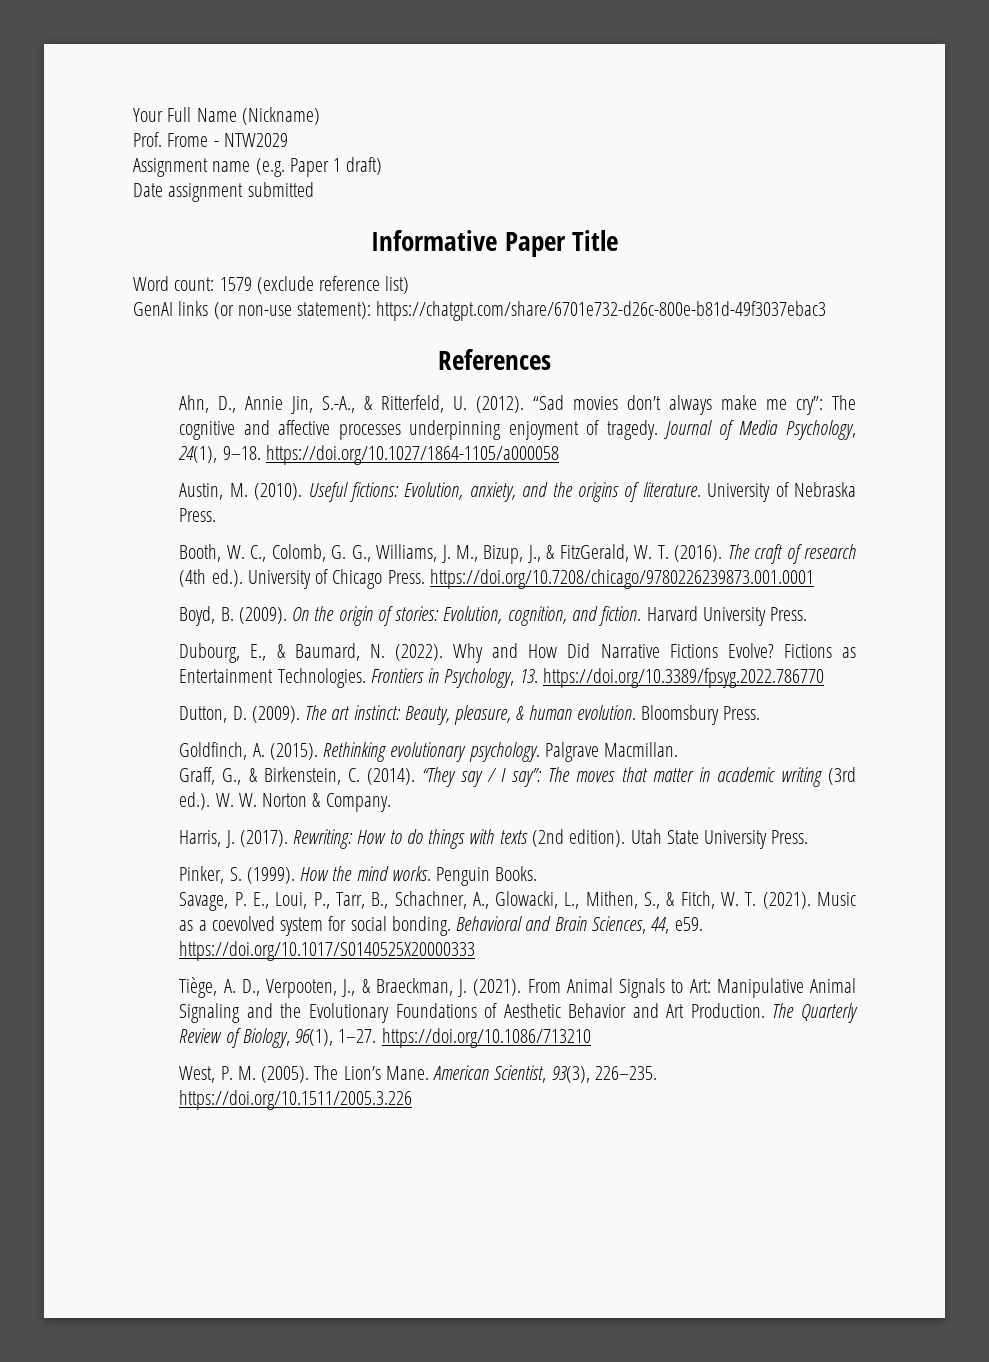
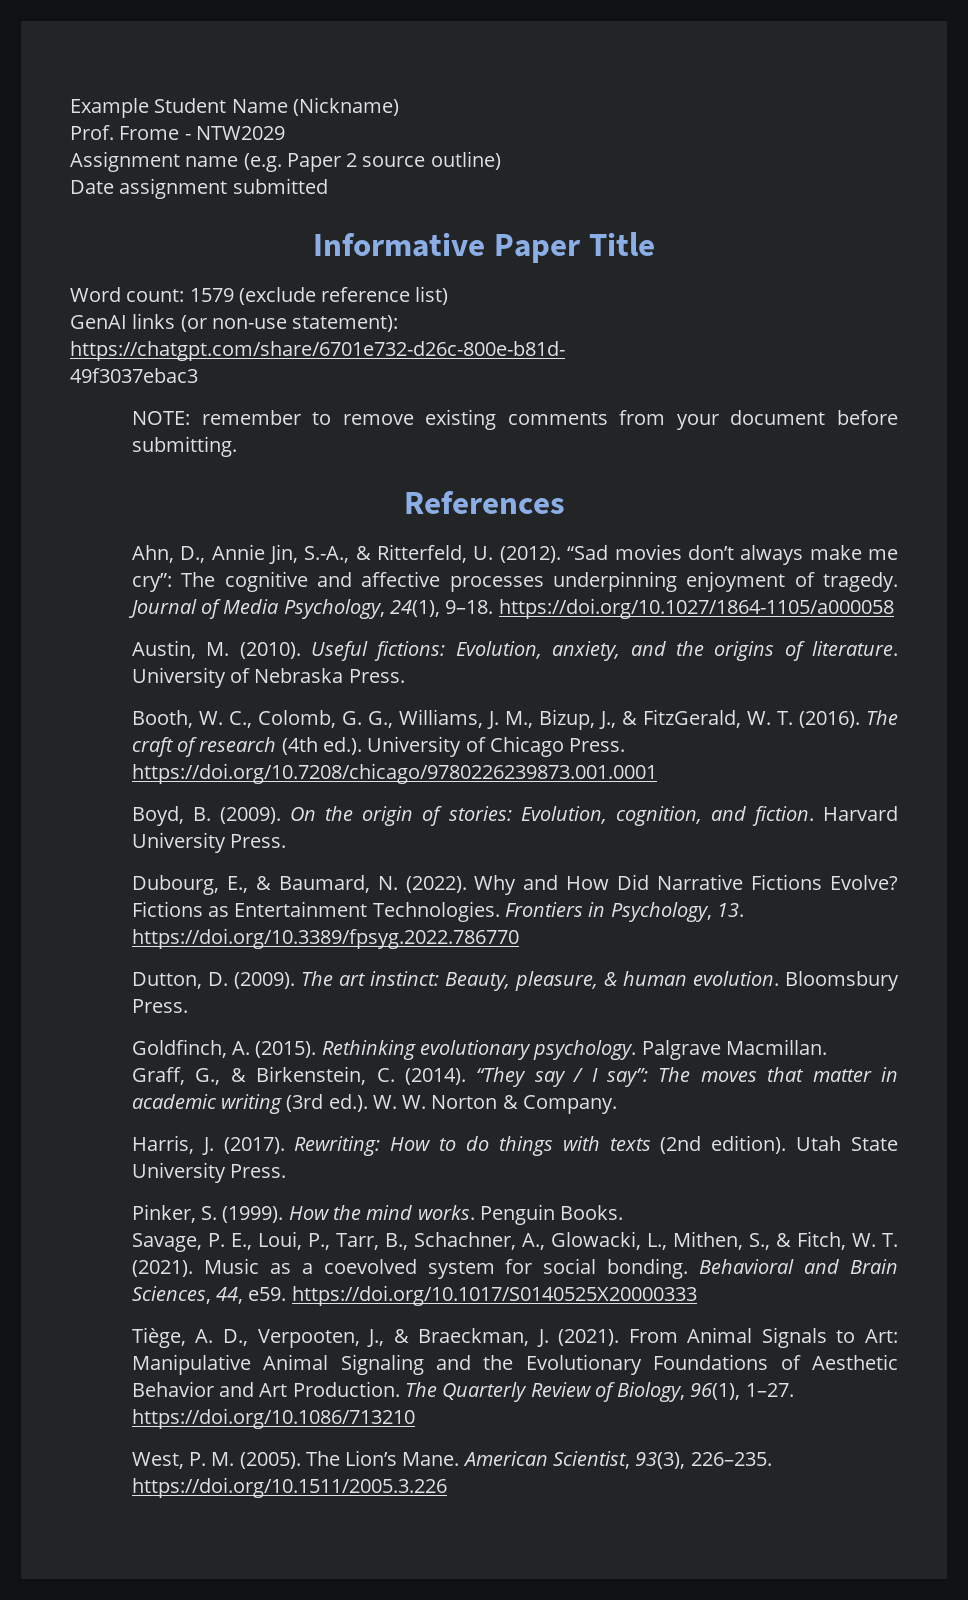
- Your Full Name (Nickname)
+ Example Student Name (Nickname)
- Assignment name (e.g. Paper 1 draft)
+ Assignment name (e.g. Paper 2 source outline)
- GenAI links (or non-use statement): https://chatgpt.com/share/6701e732-d26c-800e-b81d-49f3037ebac3
+ GenAI links (or non-use statement): https://chatgpt.com/share/6701e732-d26c-800e-b81d-
+ 49f3037ebac3
+ NOTE: remember to remove existing comments from your document before submitting.

